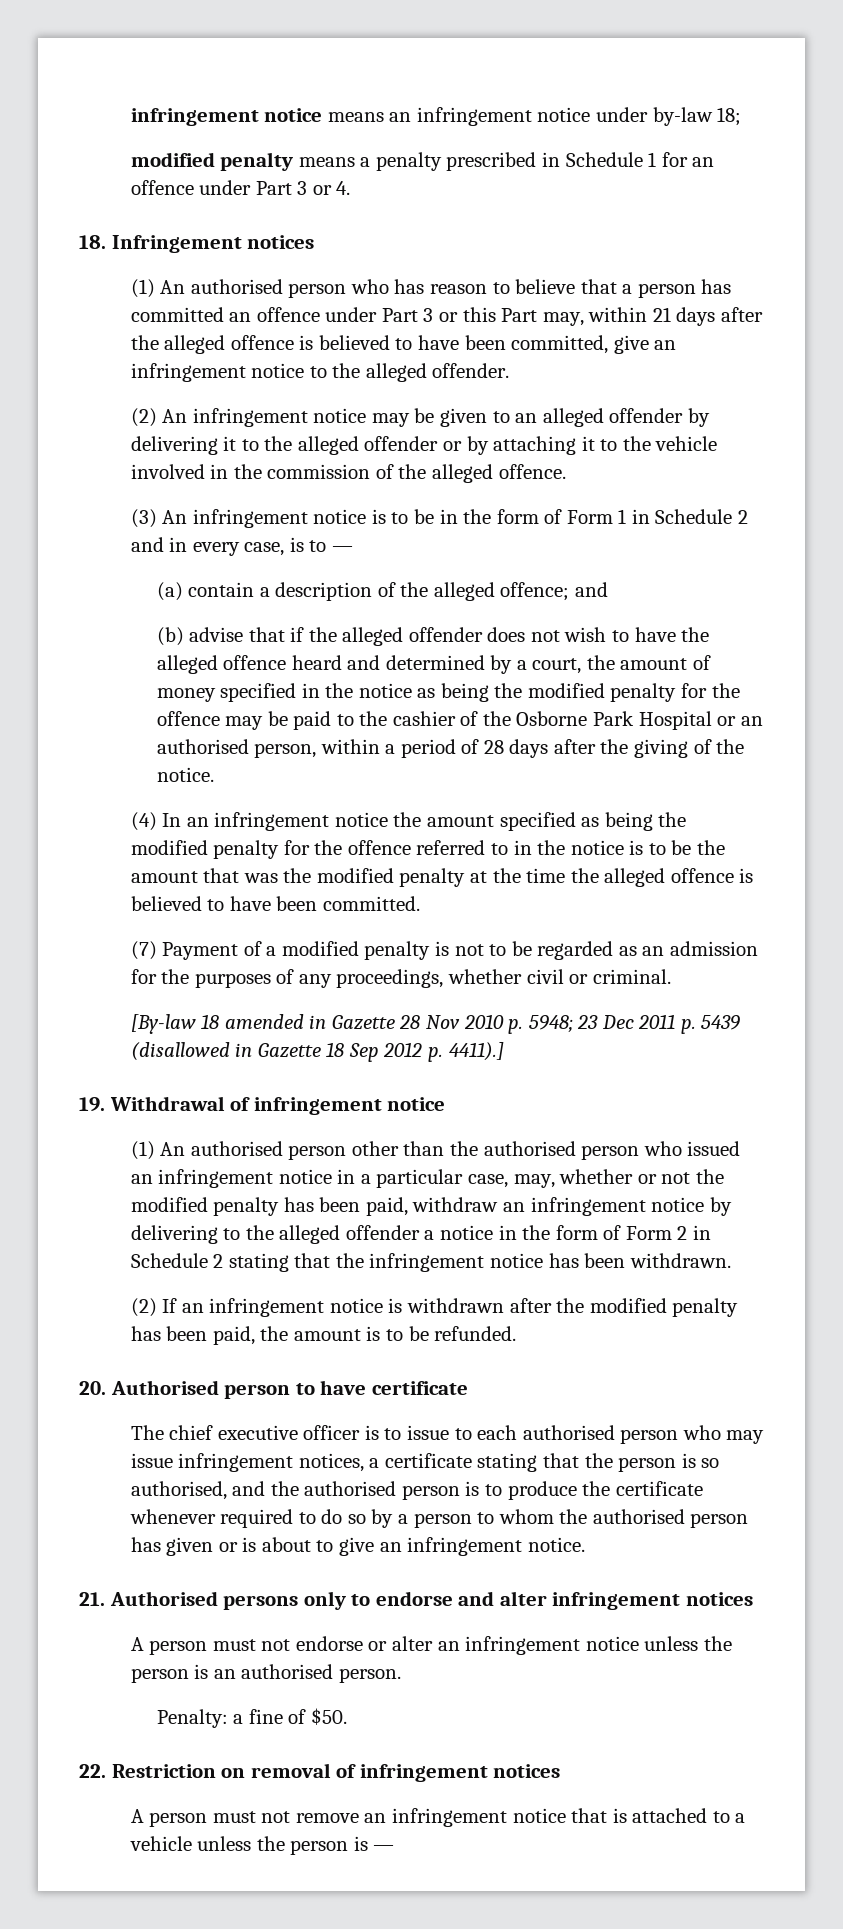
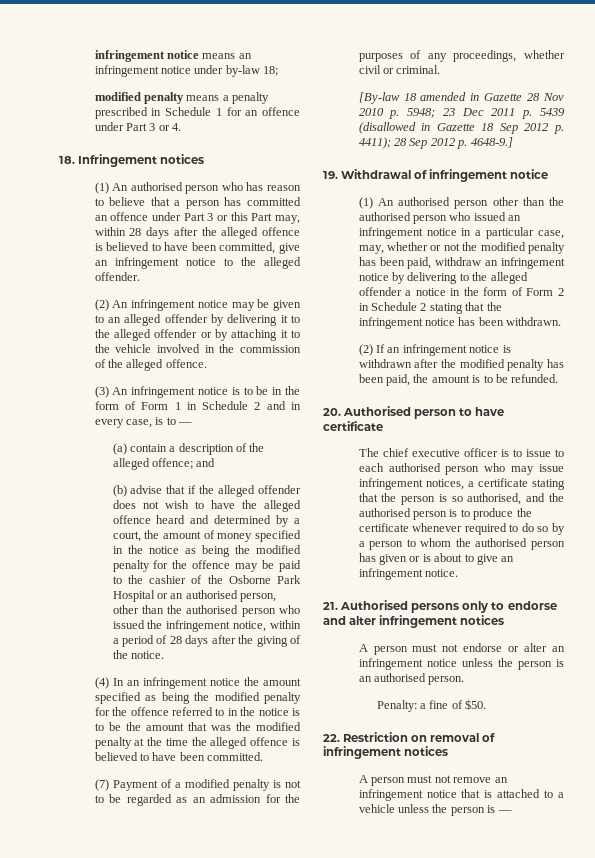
- (1) An authorised person who has reason to believe that a person has committed an offence under Part 3 or this Part may, within 21 days after the alleged offence is believed to have been committed, give an infringement notice to the alleged offender.
+ (1) An authorised person who has reason to believe that a person has committed an offence under Part 3 or this Part may, within 28 days after the alleged offence is believed to have been committed, give an infringement notice to the alleged offender.
- (b) advise that if the alleged offender does not wish to have the alleged offence heard and determined by a court, the amount of money specified in the notice as being the modified penalty for the offence may be paid to the cashier of the Osborne Park Hospital or an authorised person, within a period of 28 days after the giving of the notice.
+ (b) advise that if the alleged offender does not wish to have the alleged offence heard and determined by a court, the amount of money specified in the notice as being the modified penalty for the offence may be paid to the cashier of the Osborne Park Hospital or an authorised person, other than the authorised person who issued the infringement notice, within a period of 28 days after the giving of the notice.
- [By-law 18 amended in Gazette 28 Nov 2010 p. 5948; 23 Dec 2011 p. 5439 (disallowed in Gazette 18 Sep 2012 p. 4411).]
+ [By-law 18 amended in Gazette 28 Nov 2010 p. 5948; 23 Dec 2011 p. 5439 (disallowed in Gazette 18 Sep 2012 p. 4411); 28 Sep 2012 p. 4648-9.]

